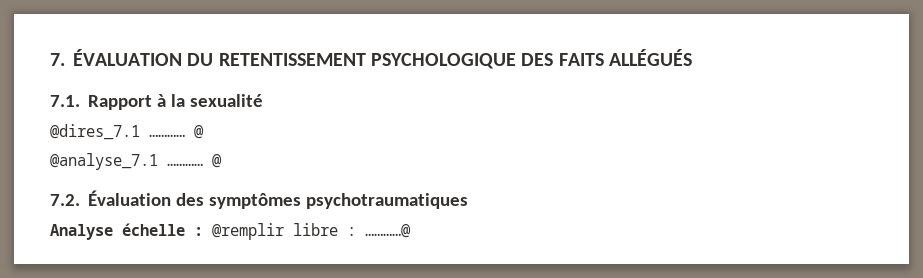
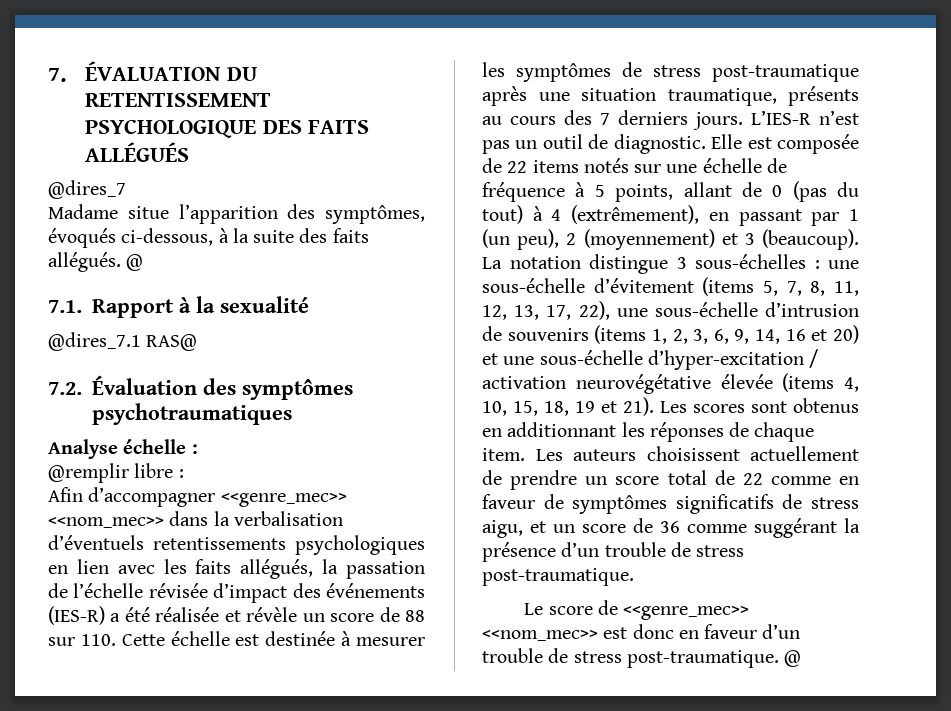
+ @dires_7
+ Madame situe l’apparition des symptômes, évoqués ci-dessous, à la suite des faits allégués. @
- @dires_7.1 ………… @
- @analyse_7.1 ………… @
+ @dires_7.1 RAS@
- Analyse échelle : @remplir libre : …………@
+ Analyse échelle :
+ @remplir libre :
+ Afin d’accompagner <<genre_mec>> <<nom_mec>> dans la verbalisation d’éventuels retentissements psychologiques en lien avec les faits allégués, la passation de l’échelle révisée d’impact des événements (IES-R) a été réalisée et révèle un score de 88 sur 110. Cette échelle est destinée à mesurer les symptômes de stress post-traumatique après une situation traumatique, présents au cours des 7 derniers jours. L’IES-R n’est pas un outil de diagnostic. Elle est composée de 22 items notés sur une échelle de fréquence à 5 points, allant de 0 (pas du tout) à 4 (extrêmement), en passant par 1 (un peu), 2 (moyennement) et 3 (beaucoup). La notation distingue 3 sous-échelles : une sous-échelle d’évitement (items 5, 7, 8, 11, 12, 13, 17, 22), une sous-échelle d’intrusion de souvenirs (items 1, 2, 3, 6, 9, 14, 16 et 20) et une sous-échelle d’hyper-excitation / activation neurovégétative élevée (items 4, 10, 15, 18, 19 et 21). Les scores sont obtenus en additionnant les réponses de chaque item. Les auteurs choisissent actuellement de prendre un score total de 22 comme en faveur de symptômes significatifs de stress aigu, et un score de 36 comme suggérant la présence d’un trouble de stress post-traumatique.
+ Le score de <<genre_mec>> <<nom_mec>> est donc en faveur d’un trouble de stress post-traumatique. @

